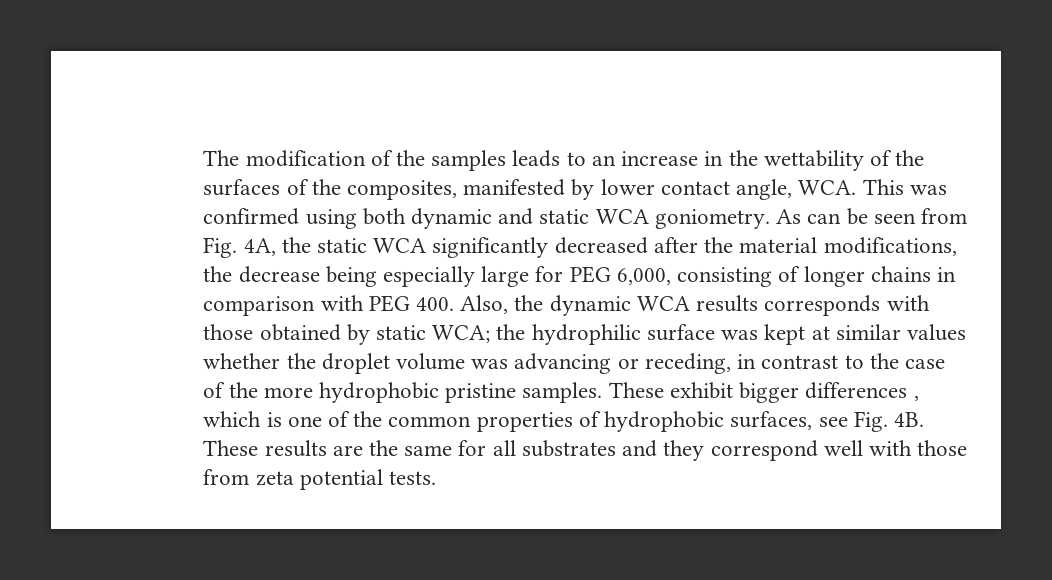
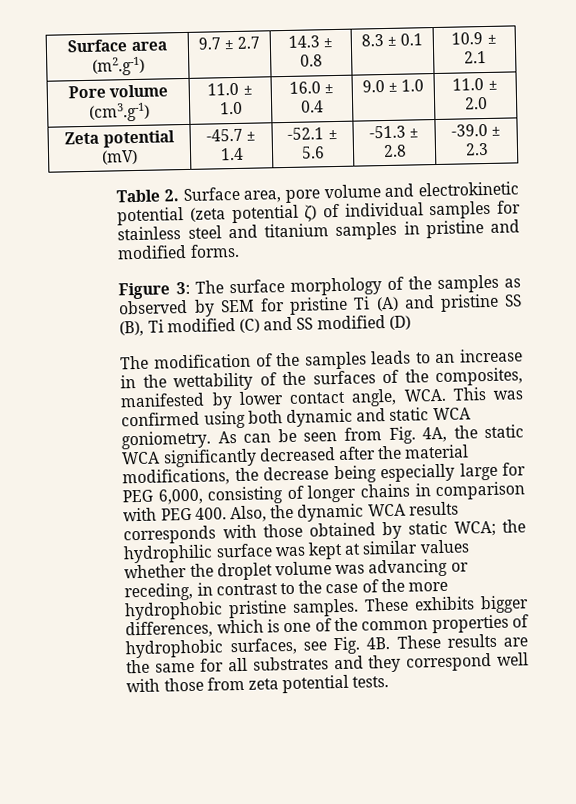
+ Surface area (m2.g-1) | 9.7 ± 2.7 | 14.3 ± 0.8 | 8.3 ± 0.1 | 10.9 ± 2.1
+ Pore volume (cm3.g-1) | 11.0 ± 1.0 | 16.0 ± 0.4 | 9.0 ± 1.0 | 11.0 ± 2.0
+ Zeta potential (mV) | -45.7 ± 1.4 | -52.1 ± 5.6 | -51.3 ± 2.8 | -39.0 ± 2.3
+ Table 2. Surface area, pore volume and electrokinetic potential (zeta potential ζ) of individual samples for stainless steel and titanium samples in pristine and modified forms.
+ Figure 3: The surface morphology of the samples as observed by SEM for pristine Ti (A) and pristine SS (B), Ti modified (C) and SS modified (D)
- These exhibit bigger differences , which is one of the common properties of hydrophobic surfaces, see Fig. 4B.
+ These exhibits bigger differences, which is one of the common properties of hydrophobic surfaces, see Fig. 4B.

